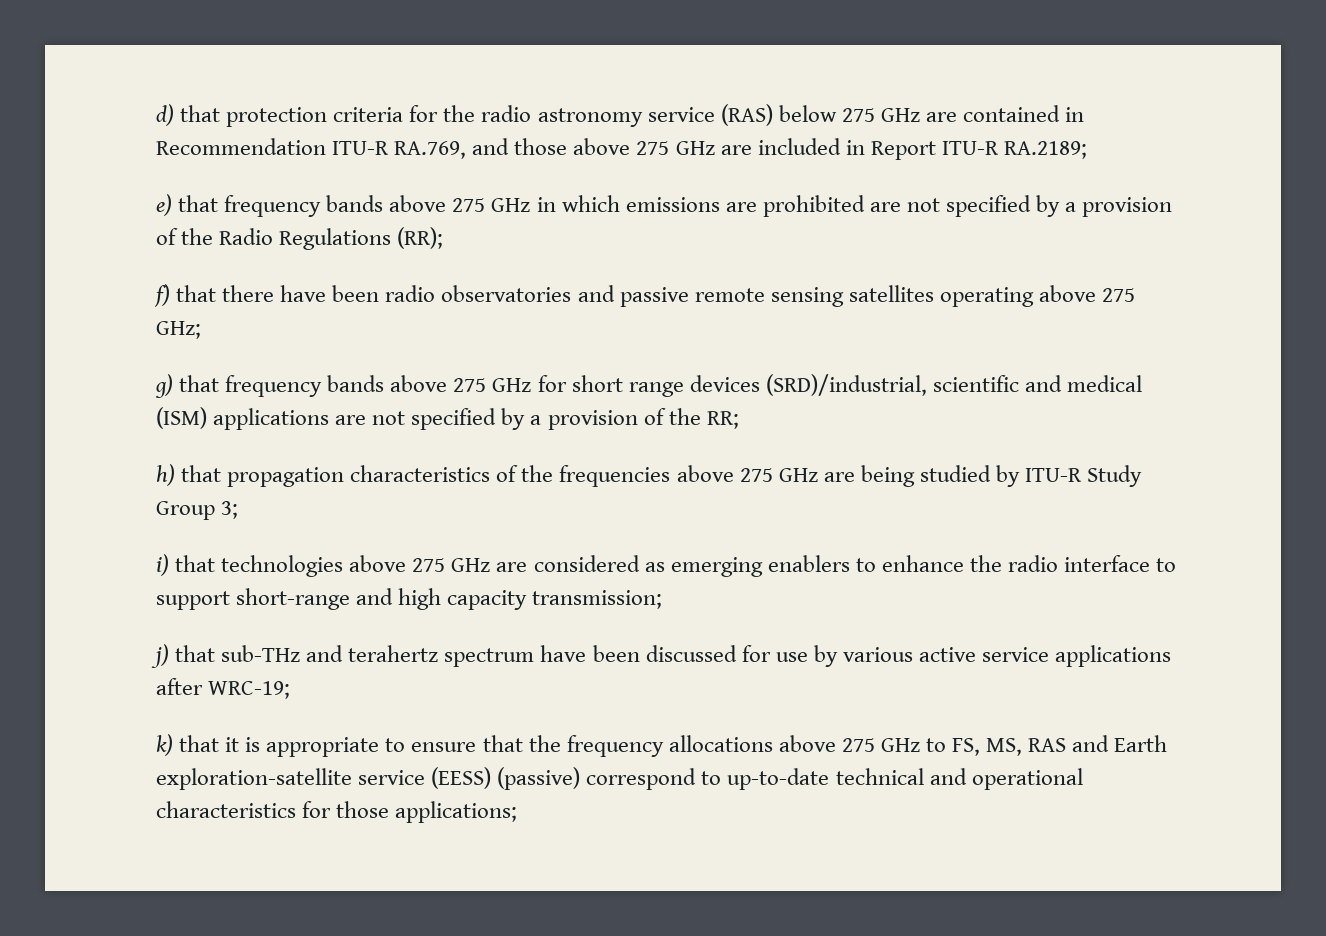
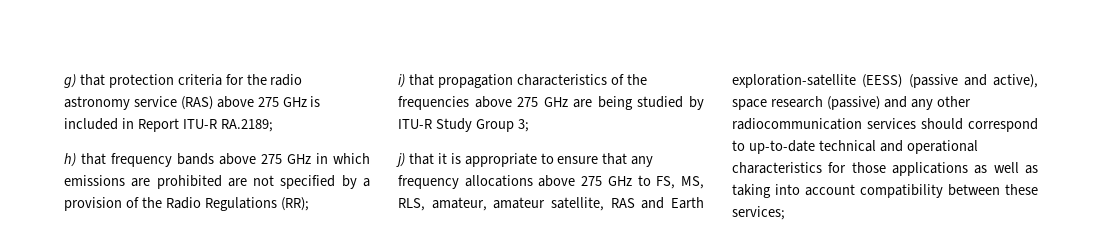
- d) that protection criteria for the radio astronomy service (RAS) below 275 GHz are contained in Recommendation ITU-R RA.769, and those above 275 GHz are included in Report ITU-R RA.2189;
+ g) that protection criteria for the radio astronomy service (RAS) above 275 GHz is included in Report ITU-R RA.2189;
- e) that frequency bands above 275 GHz in which emissions are prohibited are not specified by a provision of the Radio Regulations (RR);
+ h) that frequency bands above 275 GHz in which emissions are prohibited are not specified by a provision of the Radio Regulations (RR);
- f) that there have been radio observatories and passive remote sensing satellites operating above 275 GHz;
- g) that frequency bands above 275 GHz for short range devices (SRD)/industrial, scientific and medical (ISM) applications are not specified by a provision of the RR;
- h) that propagation characteristics of the frequencies above 275 GHz are being studied by ITU-R Study Group 3;
+ i) that propagation characteristics of the frequencies above 275 GHz are being studied by ITU-R Study Group 3;
- i) that technologies above 275 GHz are considered as emerging enablers to enhance the radio interface to support short-range and high capacity transmission;
- j) that sub-THz and terahertz spectrum have been discussed for use by various active service applications after WRC-19;
- k) that it is appropriate to ensure that the frequency allocations above 275 GHz to FS, MS, RAS and Earth exploration-satellite service (EESS) (passive) correspond to up-to-date technical and operational characteristics for those applications;
+ j) that it is appropriate to ensure that any frequency allocations above 275 GHz to FS, MS, RLS, amateur, amateur satellite, RAS and Earth exploration-satellite (EESS) (passive and active), space research (passive) and any other radiocommunication services should correspond to up-to-date technical and operational characteristics for those applications as well as taking into account compatibility between these services;

